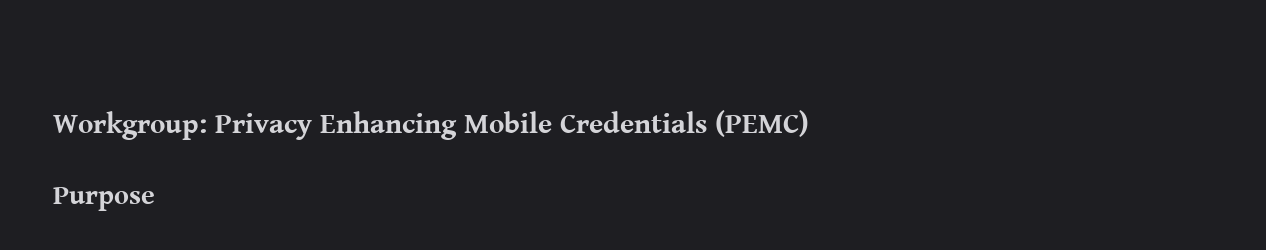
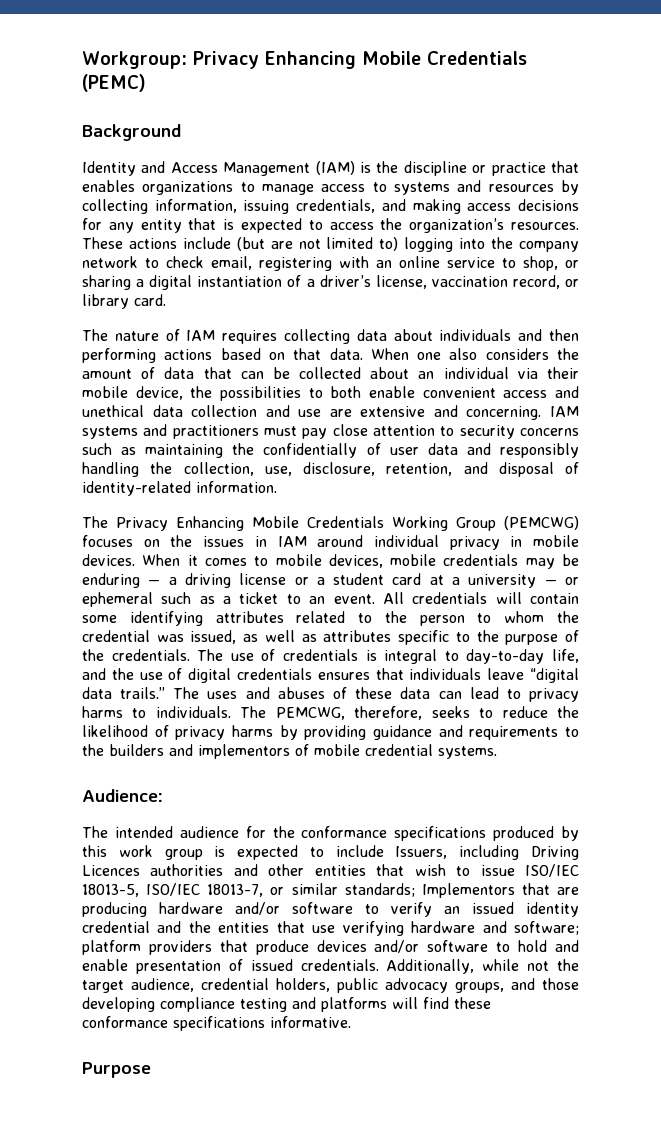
+ Background
+ Identity and Access Management (IAM) is the discipline or practice that enables organizations to manage access to systems and resources by collecting information, issuing credentials, and making access decisions for any entity that is expected to access the organization’s resources. These actions include (but are not limited to) logging into the company network to check email, registering with an online service to shop, or sharing a digital instantiation of a driver’s license, vaccination record, or library card.
+ The nature of IAM requires collecting data about individuals and then performing actions based on that data. When one also considers the amount of data that can be collected about an individual via their mobile device, the possibilities to both enable convenient access and unethical data collection and use are extensive and concerning. IAM systems and practitioners must pay close attention to security concerns such as maintaining the confidentially of user data and responsibly handling the collection, use, disclosure, retention, and disposal of identity-related information.
+ The Privacy Enhancing Mobile Credentials Working Group (PEMCWG) focuses on the issues in IAM around individual privacy in mobile devices. When it comes to mobile devices, mobile credentials may be enduring — a driving license or a student card at a university — or ephemeral such as a ticket to an event. All credentials will contain some identifying attributes related to the person to whom the credential was issued, as well as attributes specific to the purpose of the credentials. The use of credentials is integral to day-to-day life, and the use of digital credentials ensures that individuals leave “digital data trails.” The uses and abuses of these data can lead to privacy harms to individuals. The PEMCWG, therefore, seeks to reduce the likelihood of privacy harms by providing guidance and requirements to the builders and implementors of mobile credential systems.
+ Audience:
+ The intended audience for the conformance specifications produced by this work group is expected to include Issuers, including Driving Licences authorities and other entities that wish to issue ISO/IEC 18013-5, ISO/IEC 18013-7, or similar standards; Implementors that are producing hardware and/or software to verify an issued identity credential and the entities that use verifying hardware and software; platform providers that produce devices and/or software to hold and enable presentation of issued credentials. Additionally, while not the target audience, credential holders, public advocacy groups, and those developing compliance testing and platforms will find these conformance specifications informative.

